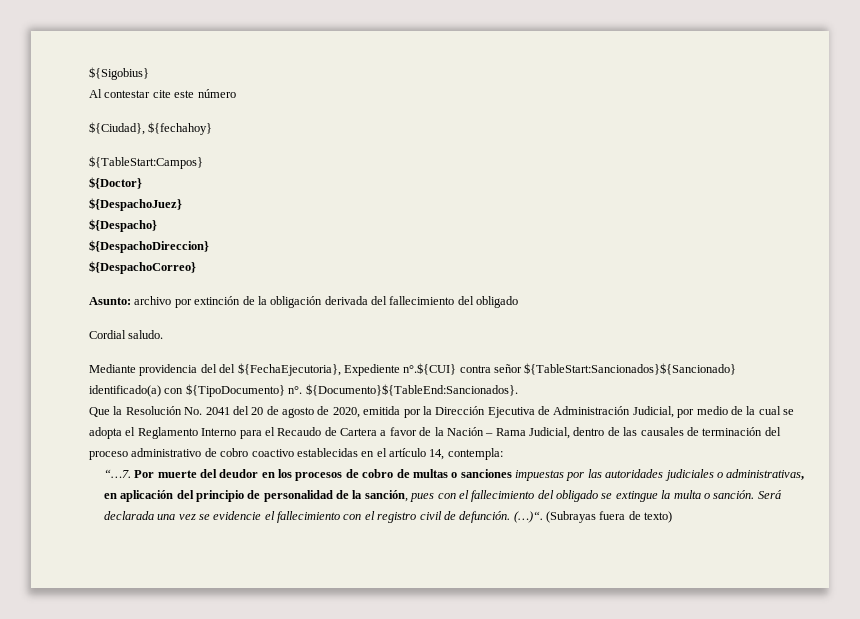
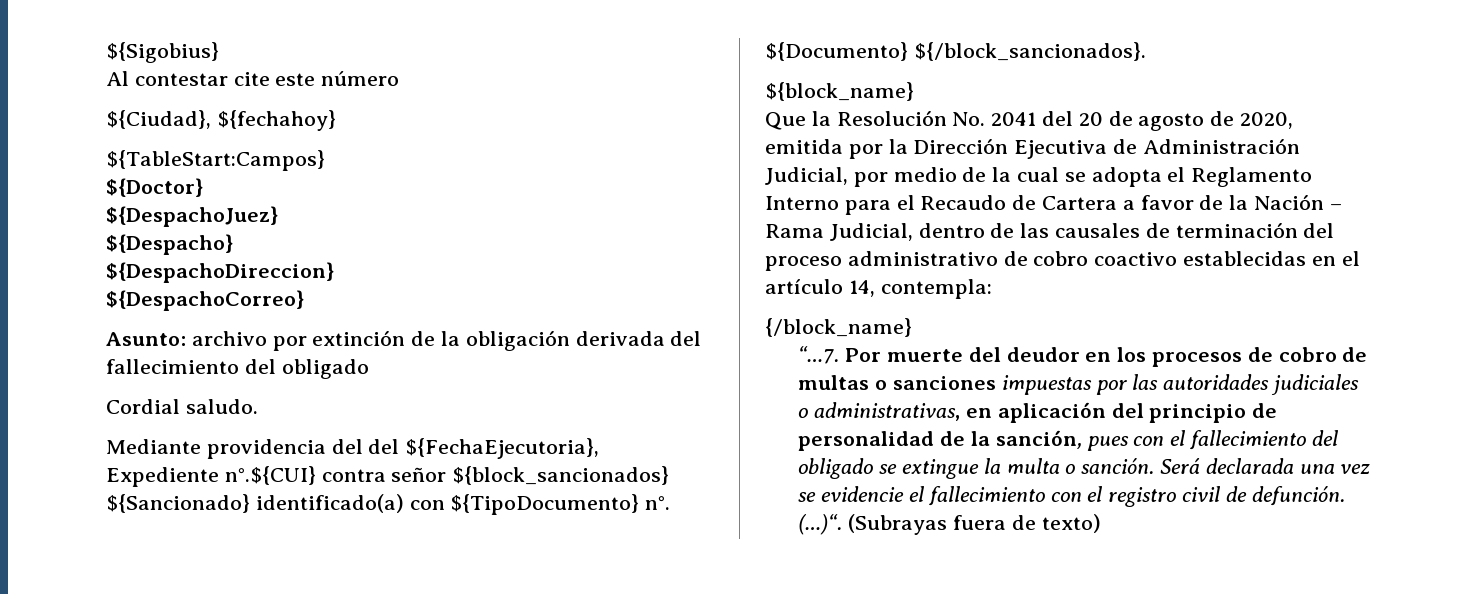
- Mediante providencia del del ${FechaEjecutoria}, Expediente n°.${CUI} contra señor ${TableStart:Sancionados}${Sancionado} identificado(a) con ${TipoDocumento} n°.
+ Mediante providencia del del ${FechaEjecutoria}, Expediente n°.${CUI} contra señor ${block_sancionados} ${Sancionado} identificado(a) con ${TipoDocumento} n°.
- ${Documento}${TableEnd:Sancionados}.
+ ${Documento} ${/block_sancionados}.
+ ${block_name}
+ {/block_name}

